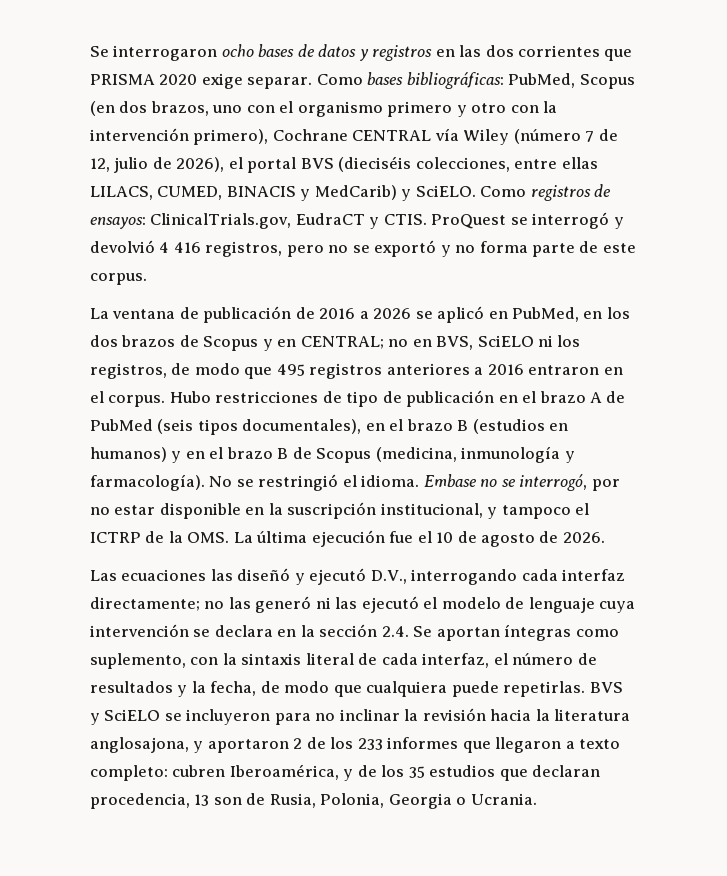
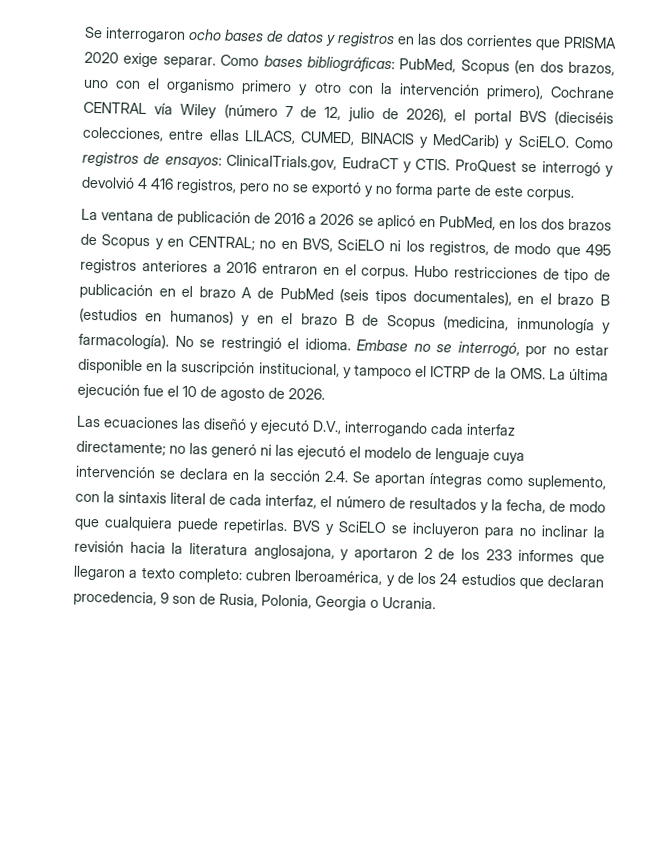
- BVS y SciELO se incluyeron para no inclinar la revisión hacia la literatura anglosajona, y aportaron 2 de los 233 informes que llegaron a texto completo: cubren Iberoamérica, y de los 35 estudios que declaran procedencia, 13 son de Rusia, Polonia, Georgia o Ucrania.
+ BVS y SciELO se incluyeron para no inclinar la revisión hacia la literatura anglosajona, y aportaron 2 de los 233 informes que llegaron a texto completo: cubren Iberoamérica, y de los 24 estudios que declaran procedencia, 9 son de Rusia, Polonia, Georgia o Ucrania.

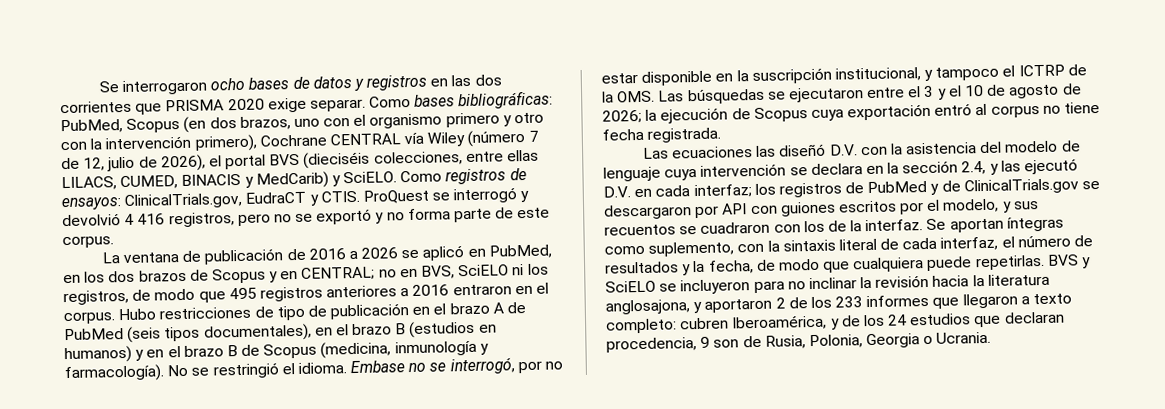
- Embase no se interrogó, por no estar disponible en la suscripción institucional, y tampoco el ICTRP de la OMS. La última ejecución fue el 10 de agosto de 2026.
- Las ecuaciones las diseñó y ejecutó D.V., interrogando cada interfaz directamente; no las generó ni las ejecutó el modelo de lenguaje cuya intervención se declara en la sección 2.4. Se aportan íntegras como suplemento, con la sintaxis literal de cada interfaz, el número de resultados y la fecha, de modo que cualquiera puede repetirlas.
+ Embase no se interrogó, por no estar disponible en la suscripción institucional, y tampoco el ICTRP de la OMS. Las búsquedas se ejecutaron entre el 3 y el 10 de agosto de 2026; la ejecución de Scopus cuya exportación entró al corpus no tiene fecha registrada.
+ Las ecuaciones las diseñó D.V. con la asistencia del modelo de lenguaje cuya intervención se declara en la sección 2.4, y las ejecutó D.V. en cada interfaz; los registros de PubMed y de ClinicalTrials.gov se descargaron por API con guiones escritos por el modelo, y sus recuentos se cuadraron con los de la interfaz. Se aportan íntegras como suplemento, con la sintaxis literal de cada interfaz, el número de resultados y la fecha, de modo que cualquiera puede repetirlas.

